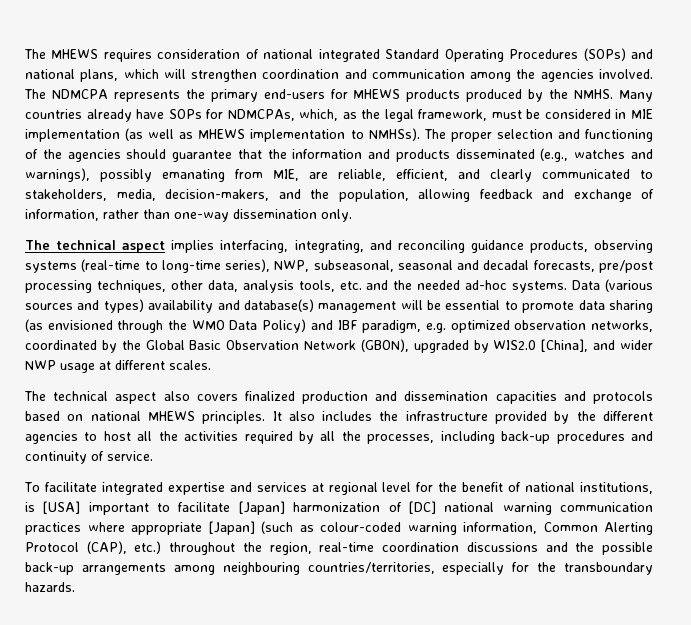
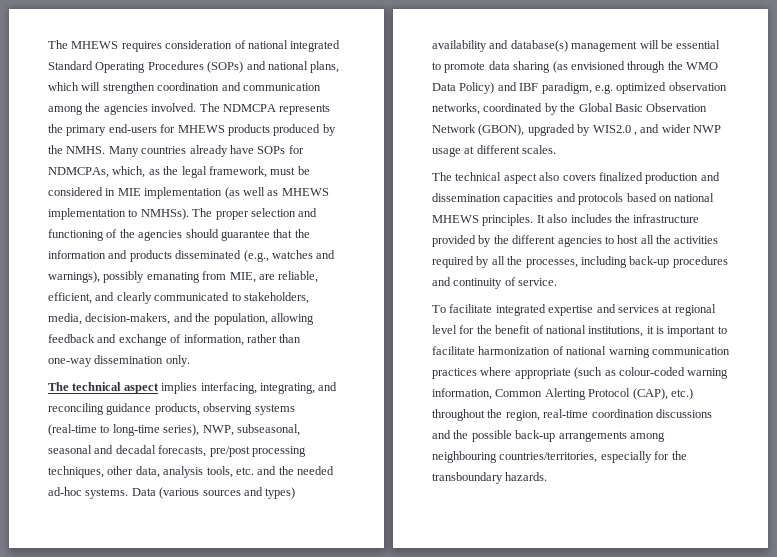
- Data (various sources and types) availability and database(s) management will be essential to promote data sharing (as envisioned through the WMO Data Policy) and IBF paradigm, e.g. optimized observation networks, coordinated by the Global Basic Observation Network (GBON), upgraded by WIS2.0 [China], and wider NWP usage at different scales.
+ Data (various sources and types) availability and database(s) management will be essential to promote data sharing (as envisioned through the WMO Data Policy) and IBF paradigm, e.g. optimized observation networks, coordinated by the Global Basic Observation Network (GBON), upgraded by WIS2.0 , and wider NWP usage at different scales.
- To facilitate integrated expertise and services at regional level for the benefit of national institutions, is [USA] important to facilitate [Japan] harmonization of [DC] national warning communication practices where appropriate [Japan] (such as colour-coded warning information, Common Alerting Protocol (CAP), etc.) throughout the region, real-time coordination discussions and the possible back-up arrangements among neighbouring countries/territories, especially for the transboundary hazards.
+ To facilitate integrated expertise and services at regional level for the benefit of national institutions, it is important to facilitate harmonization of national warning communication practices where appropriate (such as colour-coded warning information, Common Alerting Protocol (CAP), etc.) throughout the region, real-time coordination discussions and the possible back-up arrangements among neighbouring countries/territories, especially for the transboundary hazards.

